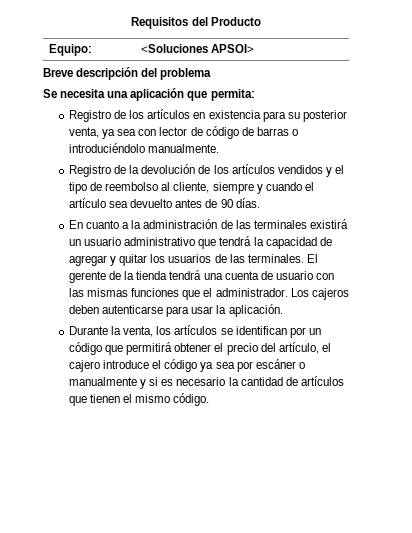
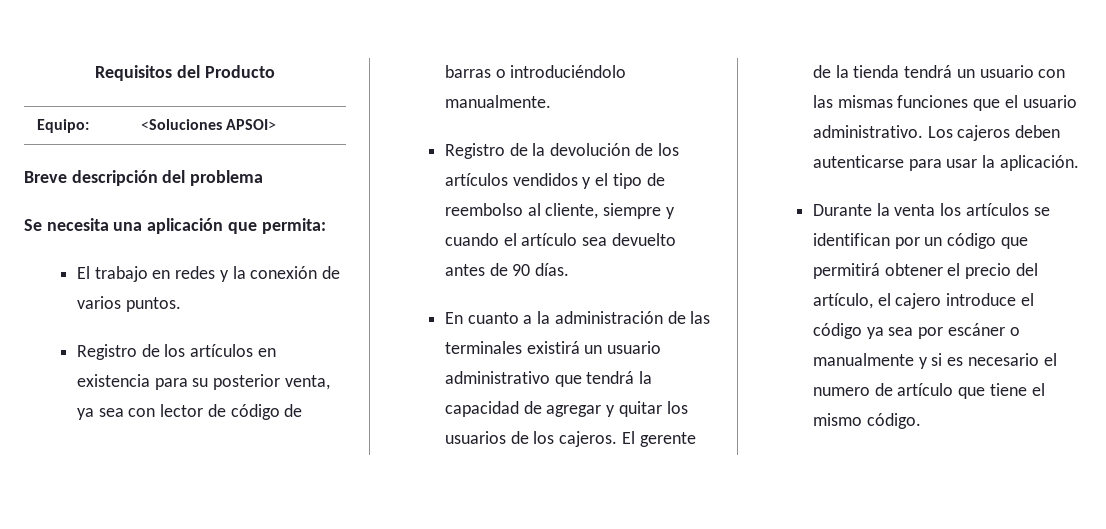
+ El trabajo en redes y la conexión de varios puntos.
- En cuanto a la administración de las terminales existirá un usuario administrativo que tendrá la capacidad de agregar y quitar los usuarios de las terminales.
+ En cuanto a la administración de las terminales existirá un usuario administrativo que tendrá la capacidad de agregar y quitar los usuarios de los cajeros.
- El gerente de la tienda tendrá una cuenta de usuario con las mismas funciones que el administrador.
+ El gerente de la tienda tendrá un usuario con las mismas funciones que el usuario administrativo.
- Durante la venta, los artículos se identifican por un código que permitirá obtener el precio del artículo, el cajero introduce el código ya sea por escáner o manualmente y si es necesario la cantidad de artículos que tienen el mismo código.
+ Durante la venta los artículos se identifican por un código que permitirá obtener el precio del artículo, el cajero introduce el código ya sea por escáner o manualmente y si es necesario el numero de artículo que tiene el mismo código.

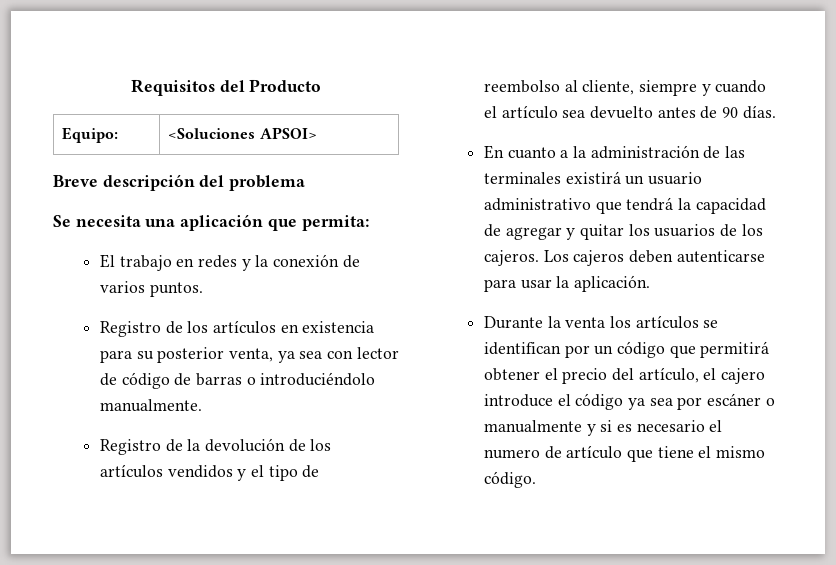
- El gerente de la tienda tendrá un usuario con las mismas funciones que el usuario administrativo.

